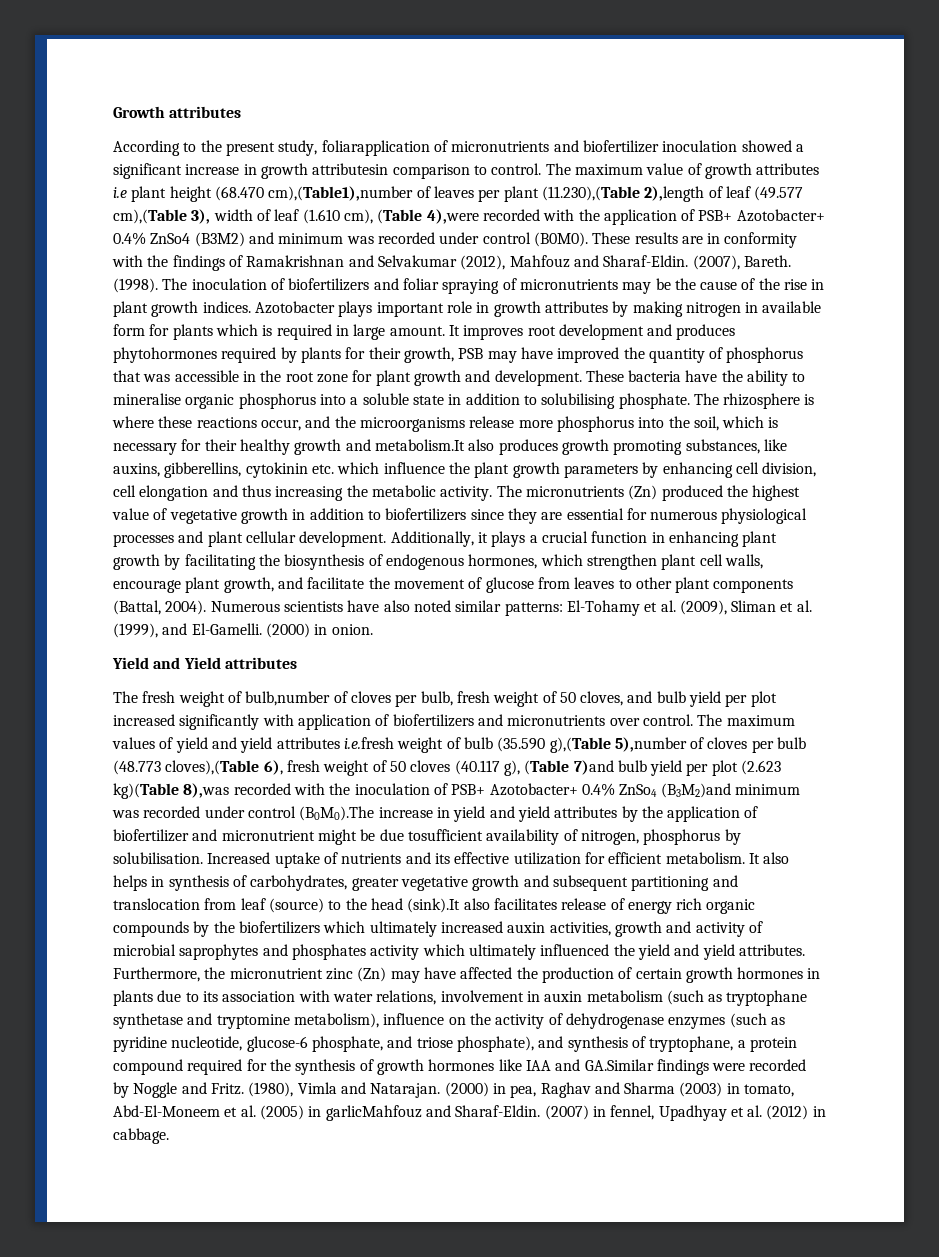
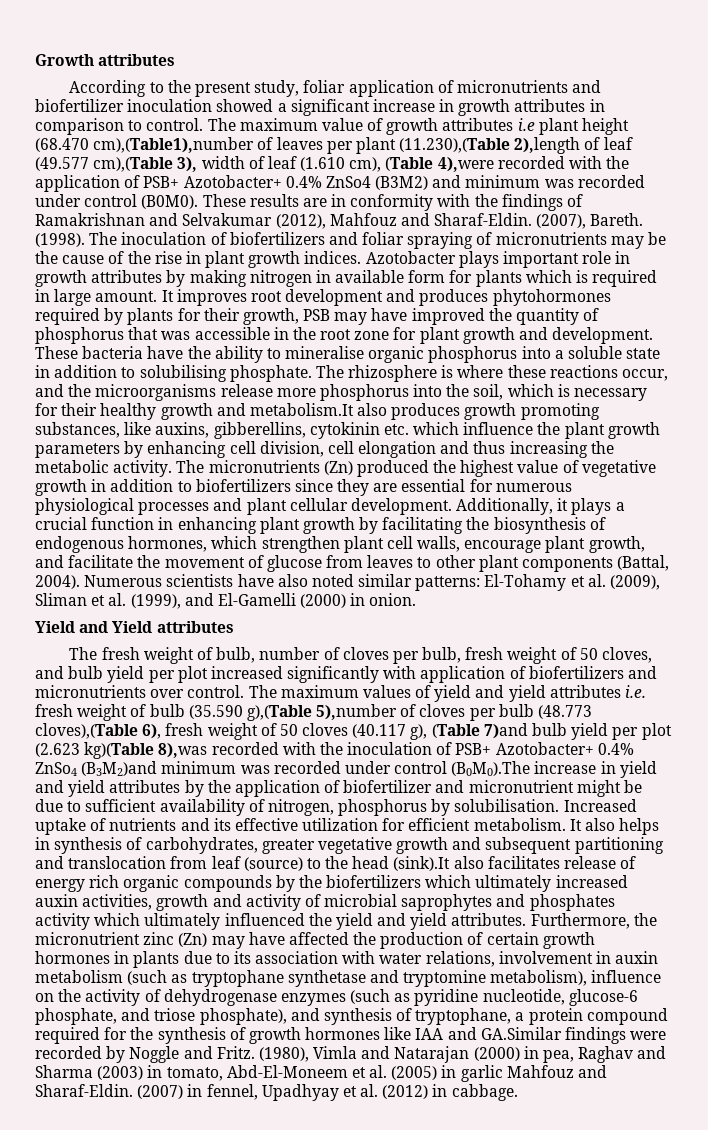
- According to the present study, foliarapplication of micronutrients and biofertilizer inoculation showed a significant increase in growth attributesin comparison to control.
+ According to the present study, foliar application of micronutrients and biofertilizer inoculation showed a significant increase in growth attributes in comparison to control.
- Numerous scientists have also noted similar patterns: El-Tohamy et al. (2009), Sliman et al. (1999), and El-Gamelli. (2000) in onion.
+ Numerous scientists have also noted similar patterns: El-Tohamy et al. (2009), Sliman et al. (1999), and El-Gamelli (2000) in onion.
- The fresh weight of bulb,number of cloves per bulb, fresh weight of 50 cloves, and bulb yield per plot increased significantly with application of biofertilizers and micronutrients over control.
+ The fresh weight of bulb, number of cloves per bulb, fresh weight of 50 cloves, and bulb yield per plot increased significantly with application of biofertilizers and micronutrients over control.
- The maximum values of yield and yield attributes i.e.fresh weight of bulb (35.590 g),(Table 5),number of cloves per bulb (48.773 cloves),(Table 6), fresh weight of 50 cloves (40.117 g), (Table 7)and bulb yield per plot (2.623 kg)(Table 8),was recorded with the inoculation of PSB+ Azotobacter+ 0.4% ZnSo4 (B3M2)and minimum was recorded under control (B0M0).The increase in yield and yield attributes by the application of biofertilizer and micronutrient might be due tosufficient availability of nitrogen, phosphorus by solubilisation.
+ The maximum values of yield and yield attributes i.e. fresh weight of bulb (35.590 g),(Table 5),number of cloves per bulb (48.773 cloves),(Table 6), fresh weight of 50 cloves (40.117 g), (Table 7)and bulb yield per plot (2.623 kg)(Table 8),was recorded with the inoculation of PSB+ Azotobacter+ 0.4% ZnSo4 (B3M2)and minimum was recorded under control (B0M0).The increase in yield and yield attributes by the application of biofertilizer and micronutrient might be due to sufficient availability of nitrogen, phosphorus by solubilisation.
- (1980), Vimla and Natarajan. (2000) in pea, Raghav and Sharma (2003) in tomato, Abd-El-Moneem et al. (2005) in garlicMahfouz and Sharaf-Eldin.
+ (1980), Vimla and Natarajan (2000) in pea, Raghav and Sharma (2003) in tomato, Abd-El-Moneem et al. (2005) in garlic Mahfouz and Sharaf-Eldin.

